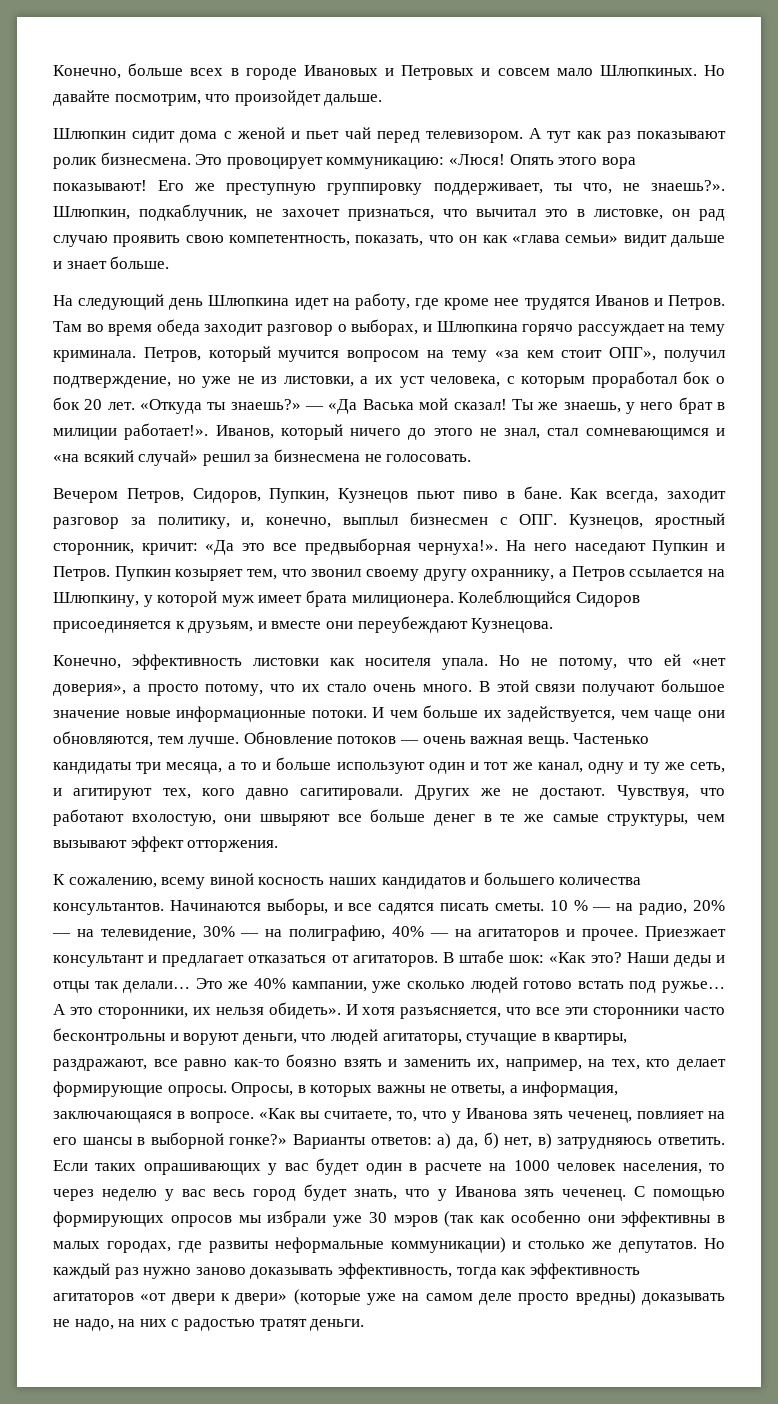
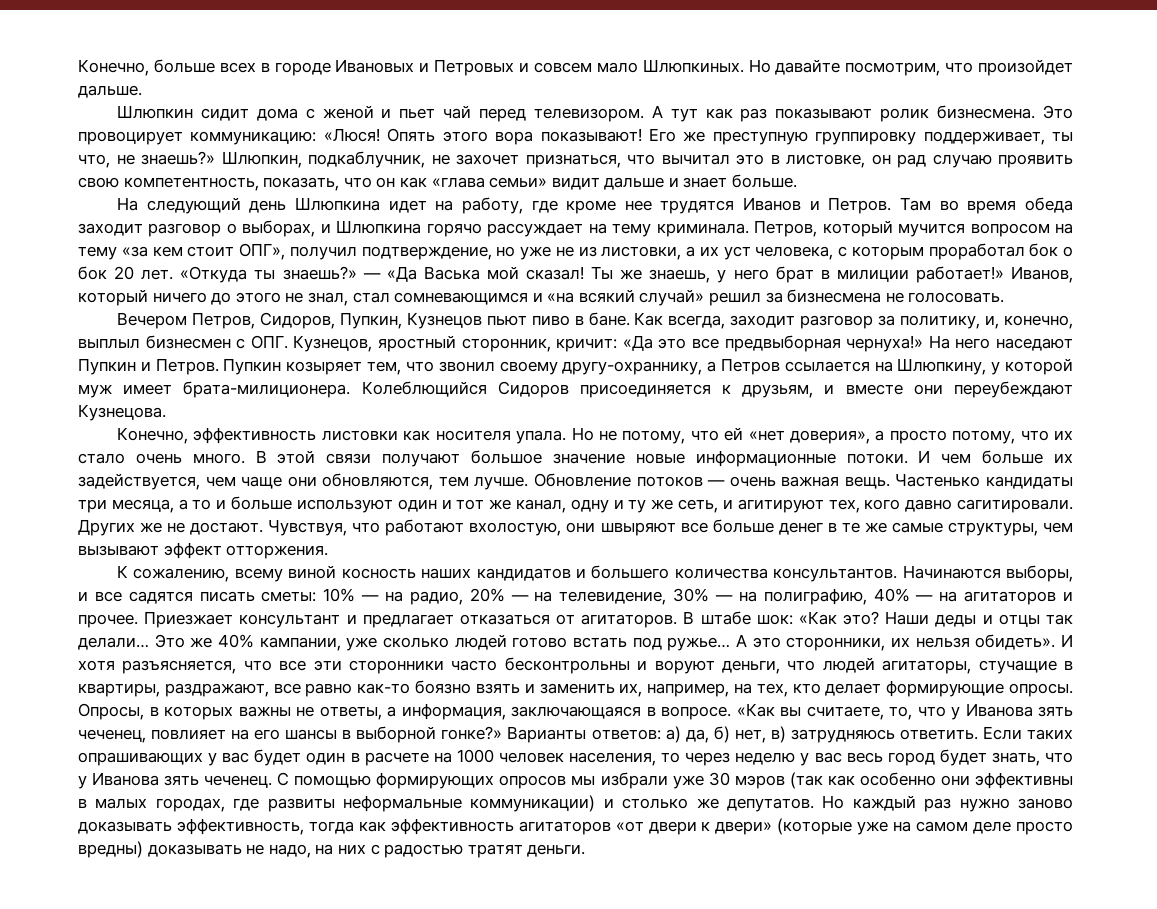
- Его же преступную группировку поддерживает, ты что, не знаешь?».
+ Его же преступную группировку поддерживает, ты что, не знаешь?»
- Ты же знаешь, у него брат в милиции работает!».
+ Ты же знаешь, у него брат в милиции работает!»
- Как всегда, заходит разговор за политику, и, конечно, выплыл бизнесмен с ОПГ. Кузнецов, яростный сторонник, кричит: «Да это все предвыборная чернуха!».
+ Как всегда, заходит разговор за политику, и, конечно, выплыл бизнесмен с ОПГ. Кузнецов, яростный сторонник, кричит: «Да это все предвыборная чернуха!»
- Пупкин козыряет тем, что звонил своему другу охраннику, а Петров ссылается на Шлюпкину, у которой муж имеет брата милиционера.
+ Пупкин козыряет тем, что звонил своему другу-охраннику, а Петров ссылается на Шлюпкину, у которой муж имеет брата-милиционера.
- Начинаются выборы, и все садятся писать сметы. 10 % — на радио, 20% — на телевидение, 30% — на полиграфию, 40% — на агитаторов и прочее.
+ Начинаются выборы, и все садятся писать сметы: 10% — на радио, 20% — на телевидение, 30% — на полиграфию, 40% — на агитаторов и прочее.

